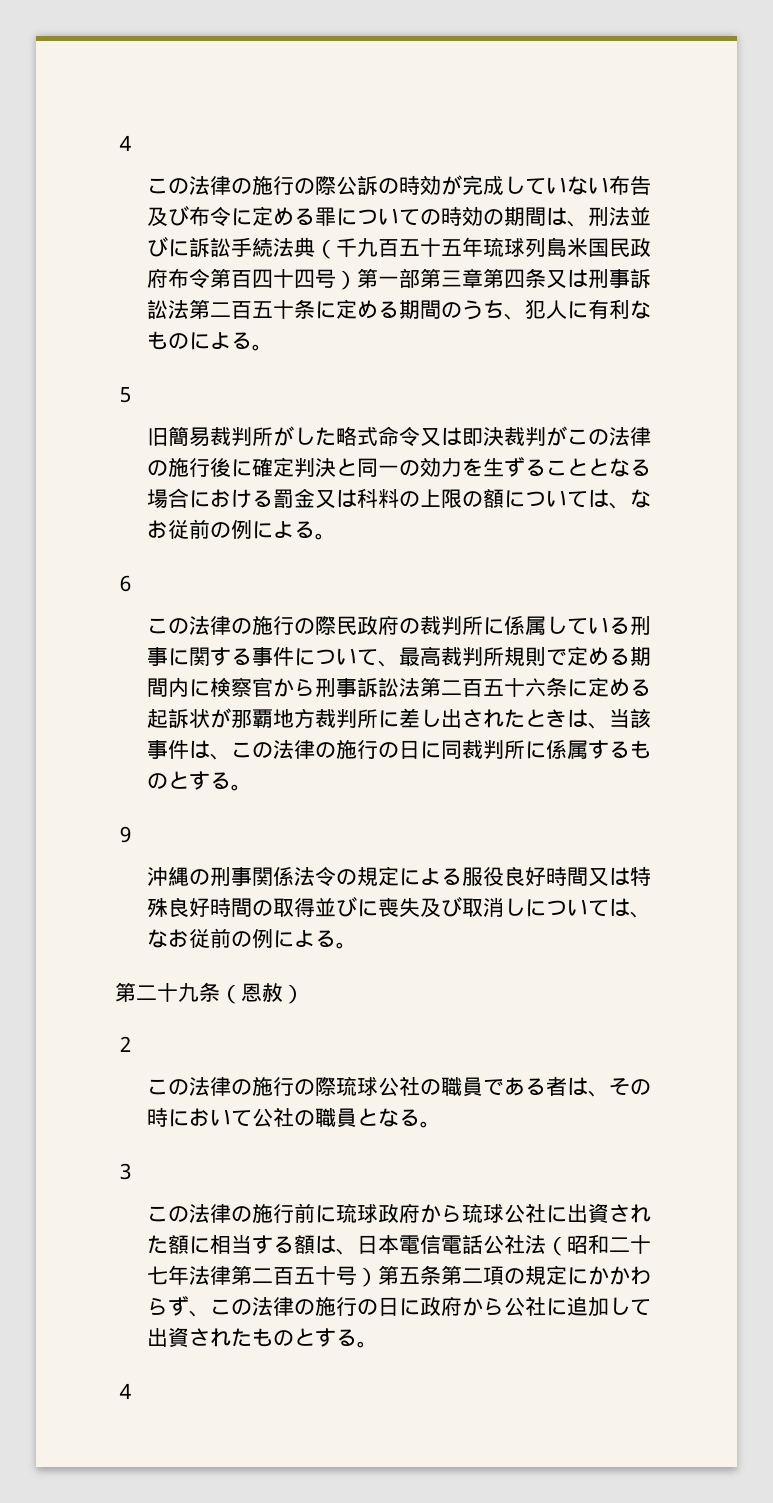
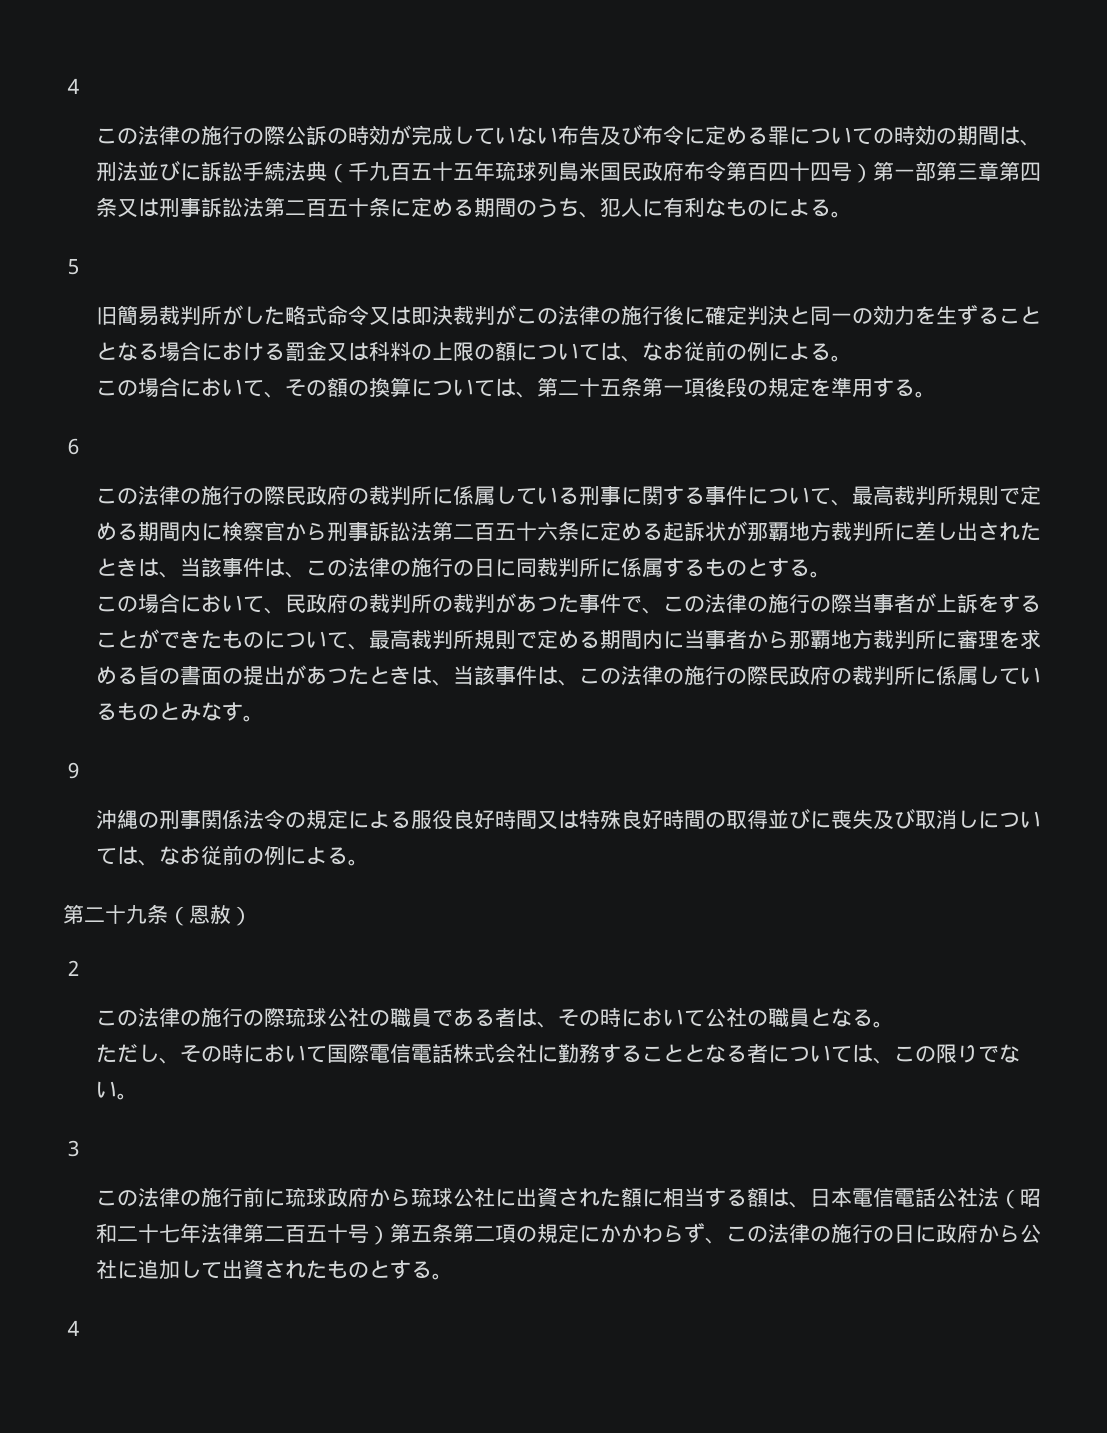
+ この場合において、その額の換算については、第二十五条第一項後段の規定を準用する。
+ この場合において、民政府の裁判所の裁判があつた事件で、この法律の施行の際当事者が上訴をすることができたものについて、最高裁判所規則で定める期間内に当事者から那覇地方裁判所に審理を求める旨の書面の提出があつたときは、当該事件は、この法律の施行の際民政府の裁判所に係属しているものとみなす。
+ ただし、その時において国際電信電話株式会社に勤務することとなる者については、この限りでない。

